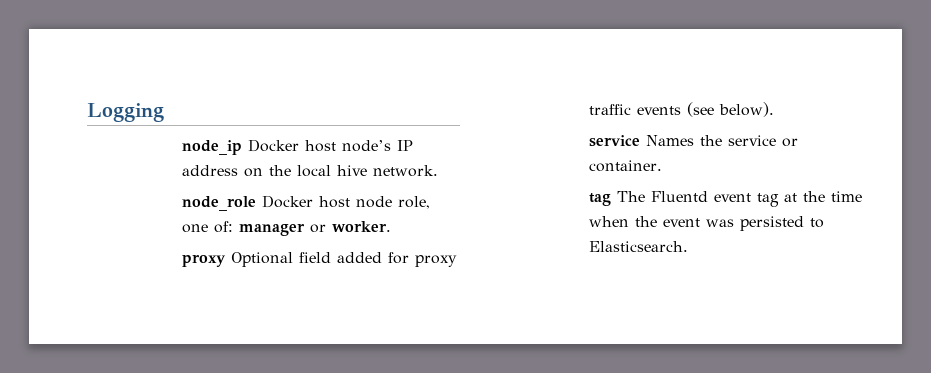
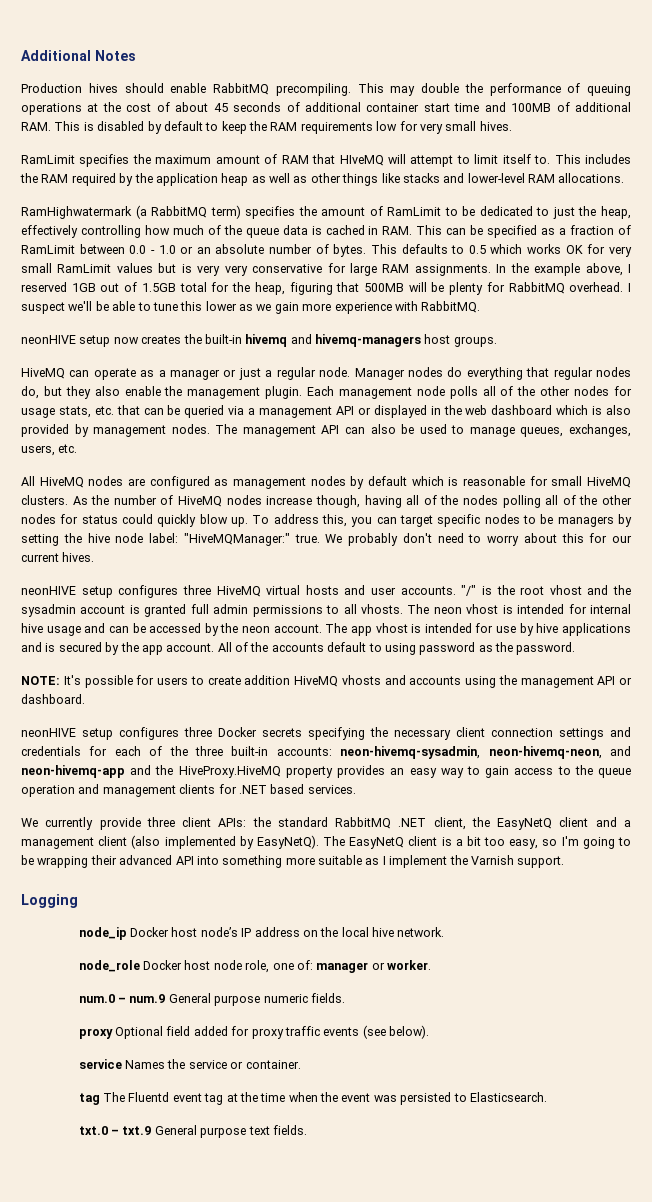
+ Additional Notes
+ Production hives should enable RabbitMQ precompiling. This may double the performance of queuing operations at the cost of about 45 seconds of additional container start time and 100MB of additional RAM. This is disabled by default to keep the RAM requirements low for very small hives.
+ RamLimit specifies the maximum amount of RAM that HIveMQ will attempt to limit itself to. This includes the RAM required by the application heap as well as other things like stacks and lower-level RAM allocations.
+ RamHighwatermark (a RabbitMQ term) specifies the amount of RamLimit to be dedicated to just the heap, effectively controlling how much of the queue data is cached in RAM. This can be specified as a fraction of RamLimit between 0.0 - 1.0 or an absolute number of bytes. This defaults to 0.5 which works OK for very small RamLimit values but is very very conservative for large RAM assignments. In the example above, I reserved 1GB out of 1.5GB total for the heap, figuring that 500MB will be plenty for RabbitMQ overhead. I suspect we'll be able to tune this lower as we gain more experience with RabbitMQ.
+ neonHIVE setup now creates the built-in hivemq and hivemq-managers host groups.
+ HiveMQ can operate as a manager or just a regular node. Manager nodes do everything that regular nodes do, but they also enable the management plugin. Each management node polls all of the other nodes for usage stats, etc. that can be queried via a management API or displayed in the web dashboard which is also provided by management nodes. The management API can also be used to manage queues, exchanges, users, etc.
+ All HiveMQ nodes are configured as management nodes by default which is reasonable for small HiveMQ clusters. As the number of HiveMQ nodes increase though, having all of the nodes polling all of the other nodes for status could quickly blow up. To address this, you can target specific nodes to be managers by setting the hive node label: "HiveMQManager:" true. We probably don't need to worry about this for our current hives.
+ neonHIVE setup configures three HiveMQ virtual hosts and user accounts. "/" is the root vhost and the sysadmin account is granted full admin permissions to all vhosts. The neon vhost is intended for internal hive usage and can be accessed by the neon account. The app vhost is intended for use by hive applications and is secured by the app account. All of the accounts default to using password as the password.
+ NOTE: It's possible for users to create addition HiveMQ vhosts and accounts using the management API or dashboard.
+ neonHIVE setup configures three Docker secrets specifying the necessary client connection settings and credentials for each of the three built-in accounts: neon-hivemq-sysadmin, neon-hivemq-neon, and neon-hivemq-app and the HiveProxy.HiveMQ property provides an easy way to gain access to the queue operation and management clients for .NET based services.
+ We currently provide three client APIs: the standard RabbitMQ .NET client, the EasyNetQ client and a management client (also implemented by EasyNetQ). The EasyNetQ client is a bit too easy, so I'm going to be wrapping their advanced API into something more suitable as I implement the Varnish support.
+ num.0 – num.9 General purpose numeric fields.
+ txt.0 – txt.9 General purpose text fields.

